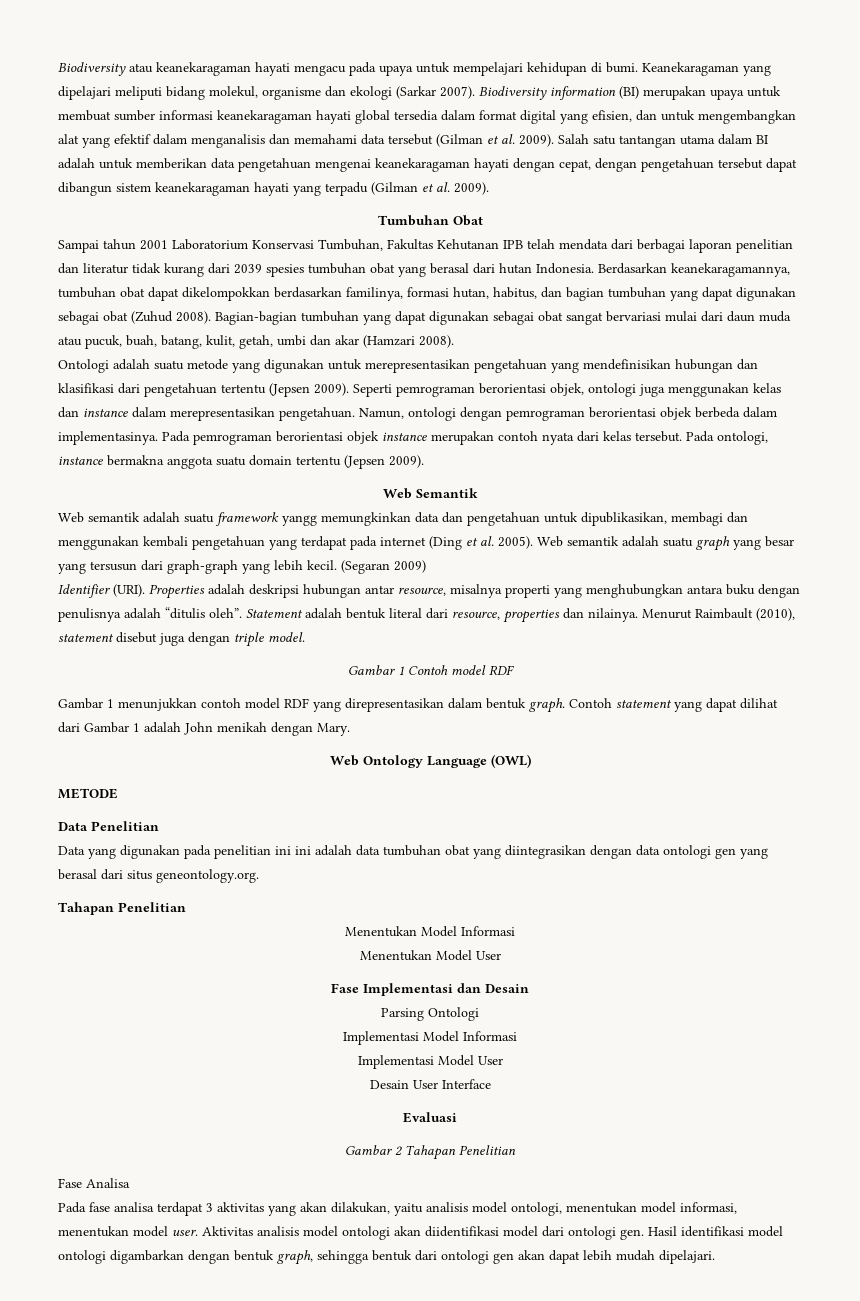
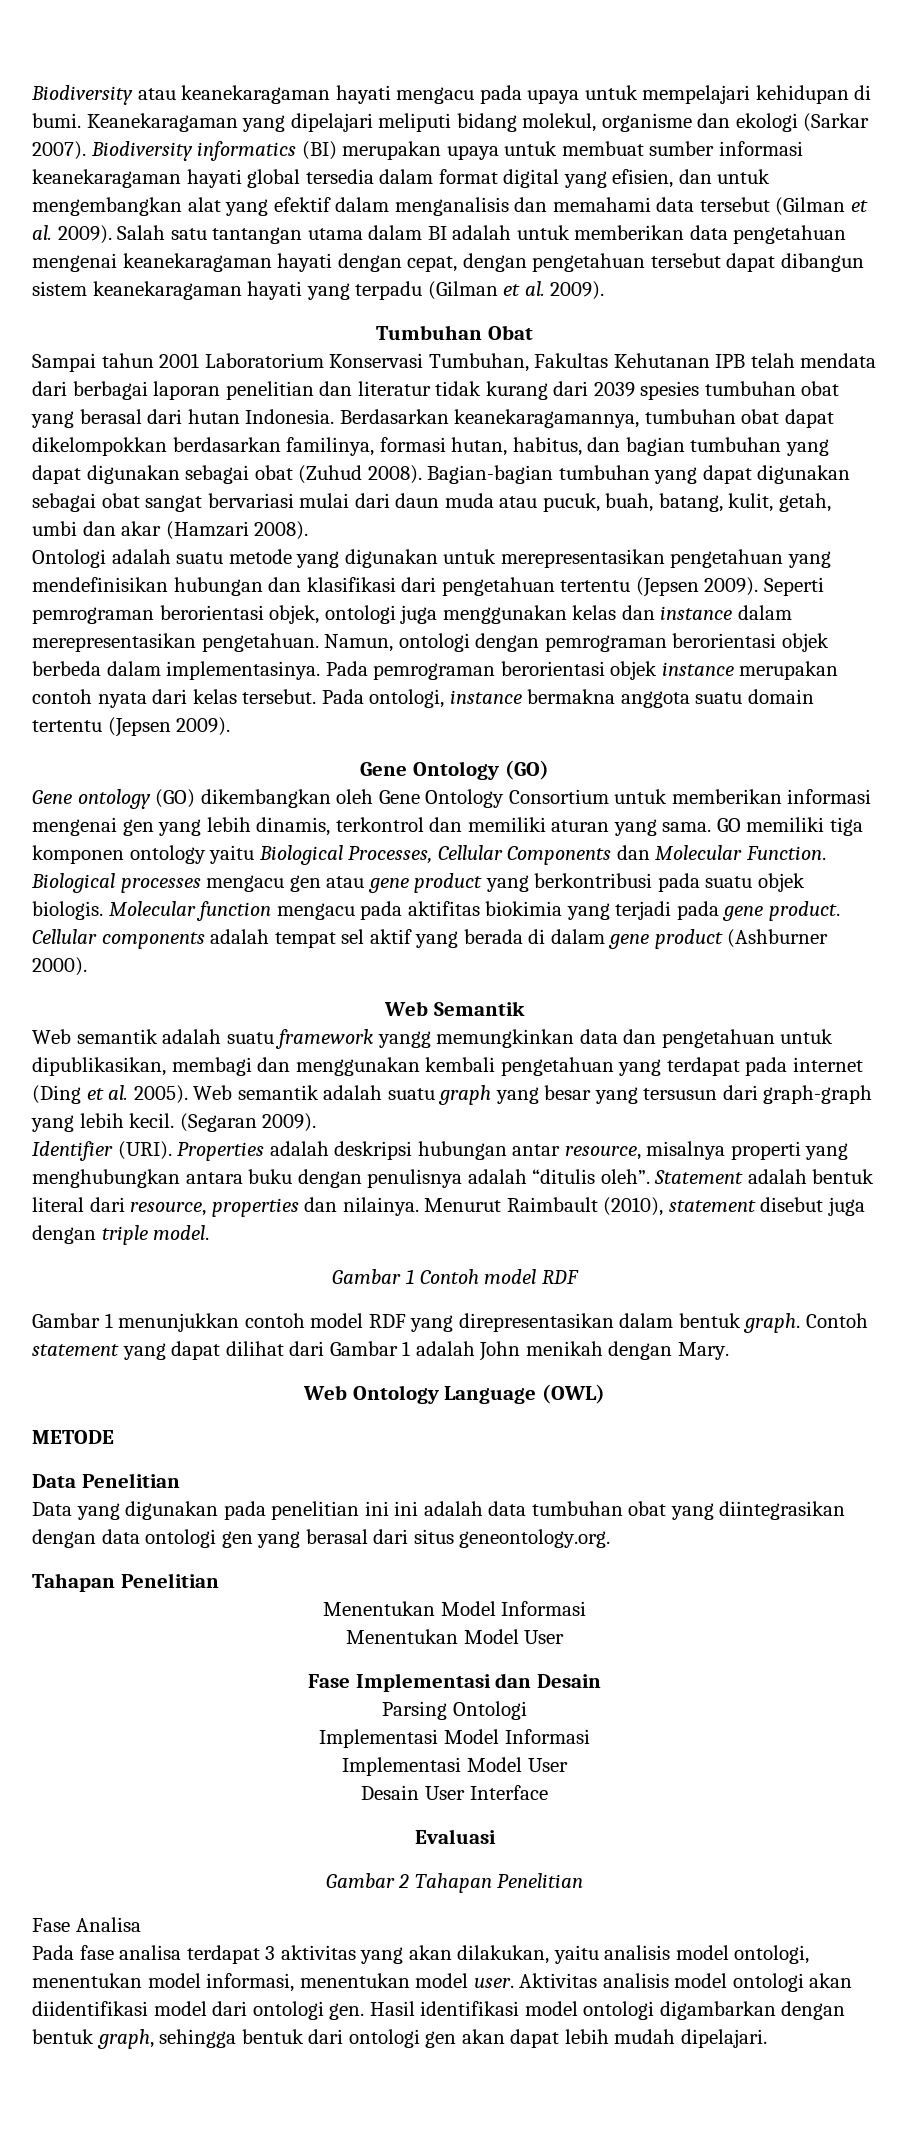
- Biodiversity information (BI) merupakan upaya untuk membuat sumber informasi keanekaragaman hayati global tersedia dalam format digital yang efisien, dan untuk mengembangkan alat yang efektif dalam menganalisis dan memahami data tersebut (Gilman et al. 2009).
+ Biodiversity informatics (BI) merupakan upaya untuk membuat sumber informasi keanekaragaman hayati global tersedia dalam format digital yang efisien, dan untuk mengembangkan alat yang efektif dalam menganalisis dan memahami data tersebut (Gilman et al. 2009).
+ Gene Ontology (GO)
+ Gene ontology (GO) dikembangkan oleh Gene Ontology Consortium untuk memberikan informasi mengenai gen yang lebih dinamis, terkontrol dan memiliki aturan yang sama. GO memiliki tiga komponen ontology yaitu Biological Processes, Cellular Components dan Molecular Function. Biological processes mengacu gen atau gene product yang berkontribusi pada suatu objek biologis. Molecular function mengacu pada aktifitas biokimia yang terjadi pada gene product. Cellular components adalah tempat sel aktif yang berada di dalam gene product (Ashburner 2000).
- (Segaran 2009)
+ (Segaran 2009).

